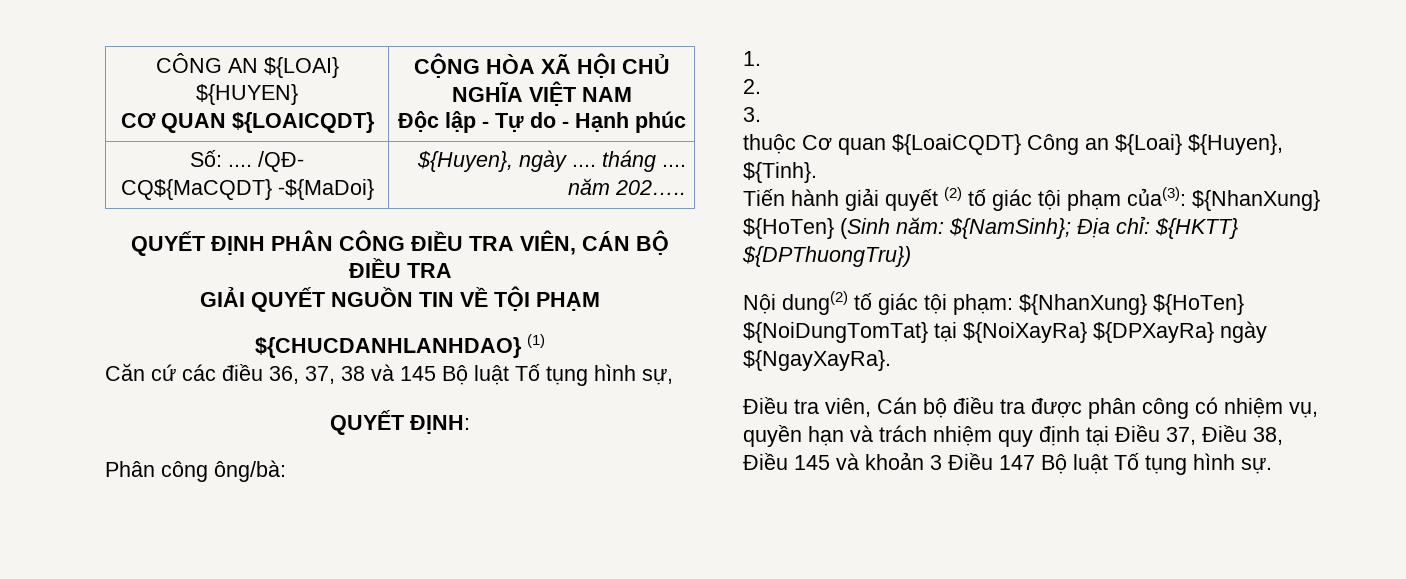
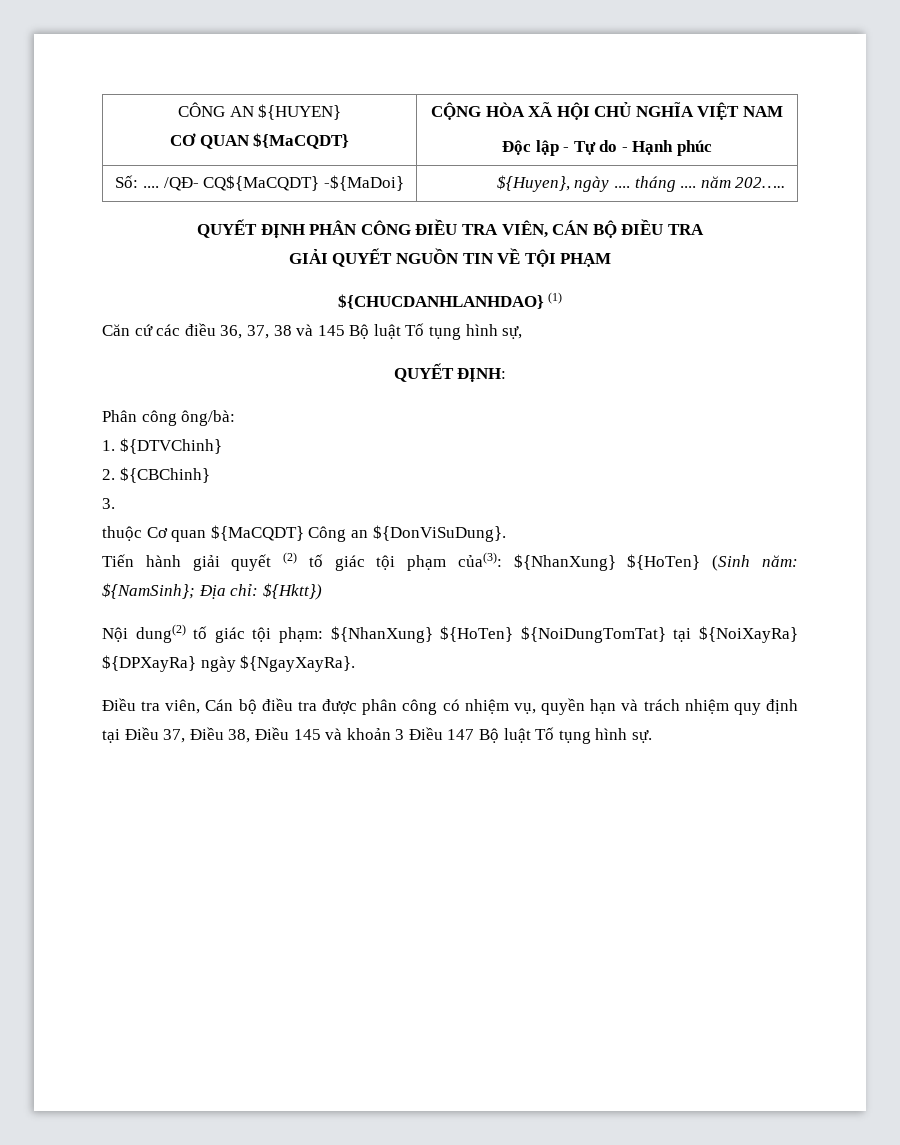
- CÔNG AN ${LOAI} ${HUYEN}
- CƠ QUAN ${LOAICQDT} | CỘNG HÒA XÃ HỘI CHỦ NGHĨA VIỆT NAM
+ CÔNG AN ${HUYEN}
+ CƠ QUAN ${MaCQDT} | CỘNG HÒA XÃ HỘI CHỦ NGHĨA VIỆT NAM
- 1.
+ 1. ${DTVChinh}
- 2.
+ 2. ${CBChinh}
- thuộc Cơ quan ${LoaiCQDT} Công an ${Loai} ${Huyen}, ${Tinh}.
+ thuộc Cơ quan ${MaCQDT} Công an ${DonViSuDung}.
- Tiến hành giải quyết (2) tố giác tội phạm của(3): ${NhanXung} ${HoTen} (Sinh năm: ${NamSinh}; Địa chỉ: ${HKTT} ${DPThuongTru})
+ Tiến hành giải quyết (2) tố giác tội phạm của(3): ${NhanXung} ${HoTen} (Sinh năm: ${NamSinh}; Địa chỉ: ${Hktt})

